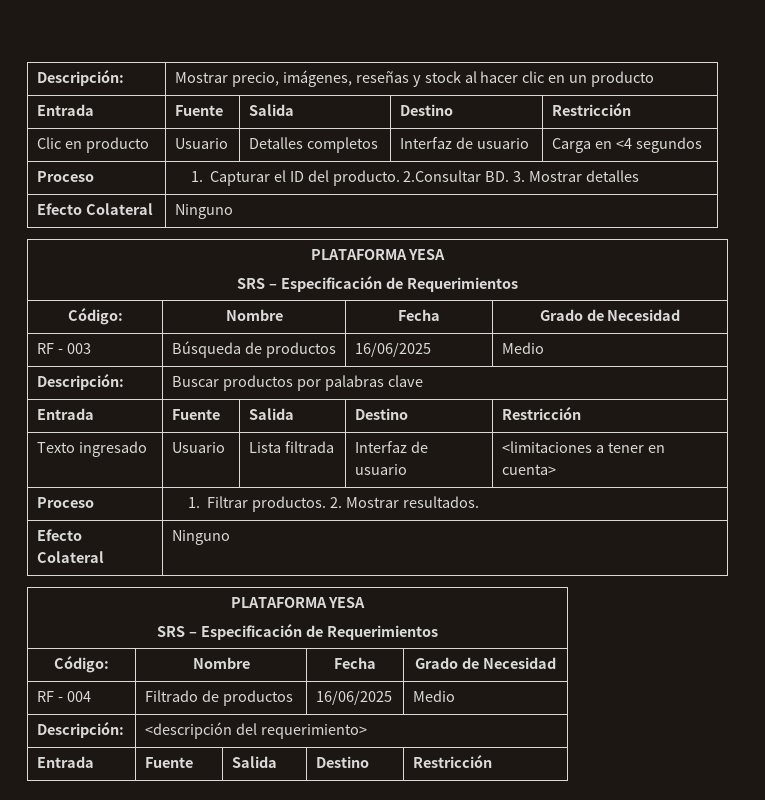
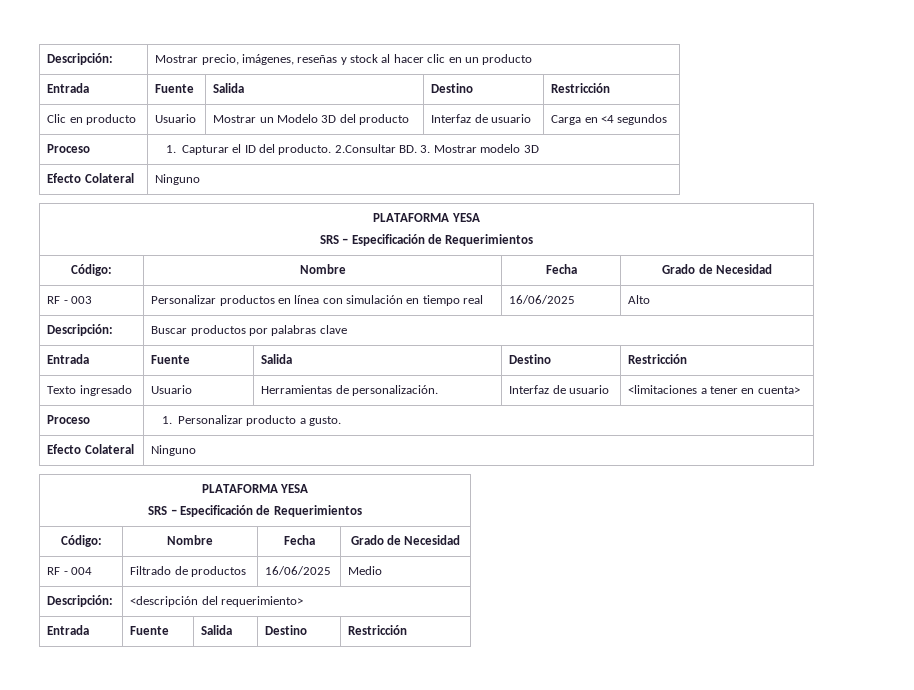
- Clic en producto | Usuario | Detalles completos | Interfaz de usuario | Carga en <4 segundos
+ Clic en producto | Usuario | Mostrar un Modelo 3D del producto | Interfaz de usuario | Carga en <4 segundos
- Proceso | 1. Capturar el ID del producto. 2.Consultar BD. 3. Mostrar detalles
+ Proceso | 1. Capturar el ID del producto. 2.Consultar BD. 3. Mostrar modelo 3D
- RF - 003 | Búsqueda de productos | 16/06/2025 | Medio
+ RF - 003 | Personalizar productos en línea con simulación en tiempo real | 16/06/2025 | Alto
- Texto ingresado | Usuario | Lista filtrada | Interfaz de usuario | <limitaciones a tener en cuenta>
+ Texto ingresado | Usuario | Herramientas de personalización. | Interfaz de usuario | <limitaciones a tener en cuenta>
- Proceso | 1. Filtrar productos. 2. Mostrar resultados.
+ Proceso | 1. Personalizar producto a gusto.

